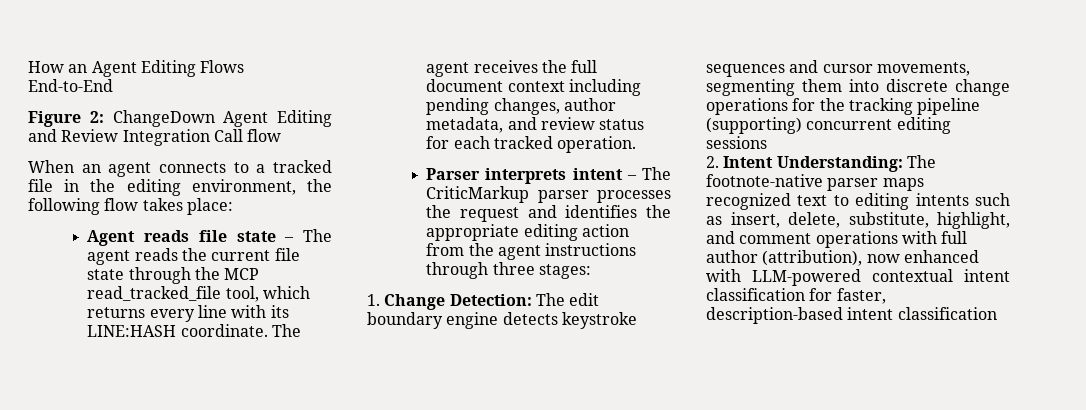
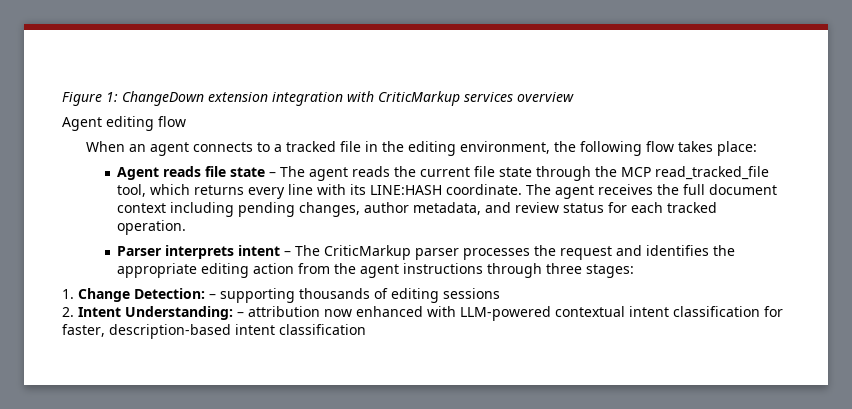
- How an Agent Editing Flows End-to-End
- Figure 2: ChangeDown Agent Editing and Review Integration Call flow
+ Figure 1: ChangeDown extension integration with CriticMarkup services overview
+ Agent editing flow
- 1. Change Detection: The edit boundary engine detects keystroke sequences and cursor movements, segmenting them into discrete change operations for the tracking pipeline (supporting) concurrent editing sessions
+ 1. Change Detection: – supporting thousands of editing sessions
- 2. Intent Understanding: The footnote-native parser maps recognized text to editing intents such as insert, delete, substitute, highlight, and comment operations with full author (attribution), now enhanced with LLM-powered contextual intent classification for faster, description-based intent classification
+ 2. Intent Understanding: – attribution now enhanced with LLM-powered contextual intent classification for faster, description-based intent classification

